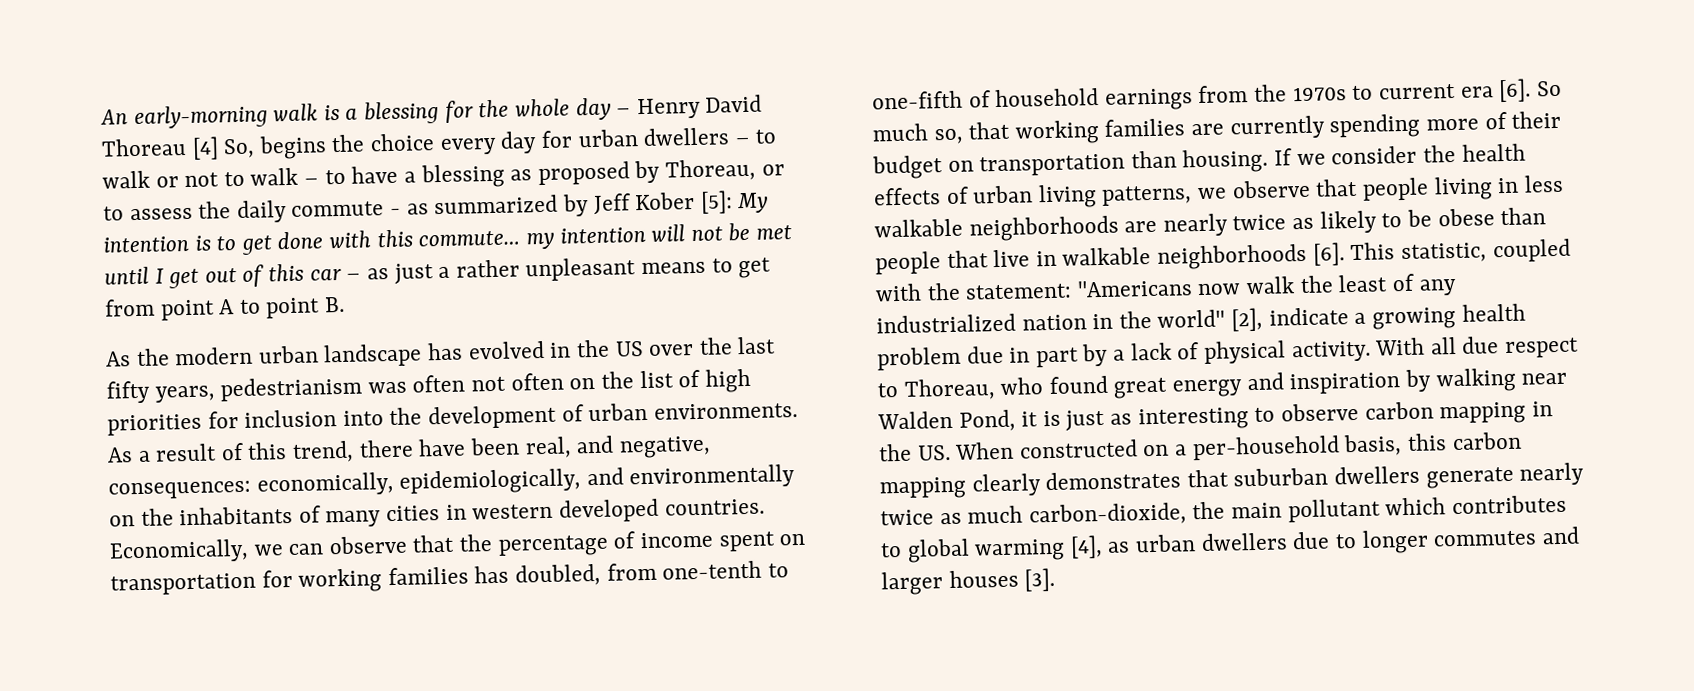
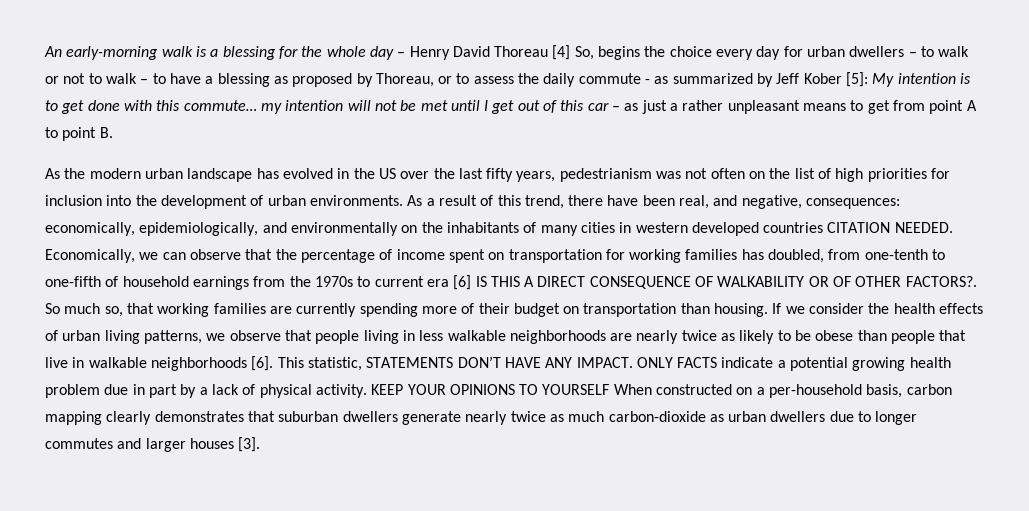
- As the modern urban landscape has evolved in the US over the last fifty years, pedestrianism was often not often on the list of high priorities for inclusion into the development of urban environments.
+ As the modern urban landscape has evolved in the US over the last fifty years, pedestrianism was not often on the list of high priorities for inclusion into the development of urban environments.
- As a result of this trend, there have been real, and negative, consequences: economically, epidemiologically, and environmentally on the inhabitants of many cities in western developed countries.
+ As a result of this trend, there have been real, and negative, consequences: economically, epidemiologically, and environmentally on the inhabitants of many cities in western developed countries CITATION NEEDED.
- Economically, we can observe that the percentage of income spent on transportation for working families has doubled, from one-tenth to one-fifth of household earnings from the 1970s to current era [6].
+ Economically, we can observe that the percentage of income spent on transportation for working families has doubled, from one-tenth to one-fifth of household earnings from the 1970s to current era [6] IS THIS A DIRECT CONSEQUENCE OF WALKABILITY OR OF OTHER FACTORS?.
- This statistic, coupled with the statement: "Americans now walk the least of any industrialized nation in the world" [2], indicate a growing health problem due in part by a lack of physical activity.
+ This statistic, STATEMENTS DON’T HAVE ANY IMPACT. ONLY FACTS indicate a potential growing health problem due in part by a lack of physical activity.
- With all due respect to Thoreau, who found great energy and inspiration by walking near Walden Pond, it is just as interesting to observe carbon mapping in the US. When constructed on a per-household basis, this carbon mapping clearly demonstrates that suburban dwellers generate nearly twice as much carbon-dioxide, the main pollutant which contributes to global warming [4], as urban dwellers due to longer commutes and larger houses [3].
+ KEEP YOUR OPINIONS TO YOURSELF When constructed on a per-household basis, carbon mapping clearly demonstrates that suburban dwellers generate nearly twice as much carbon-dioxide as urban dwellers due to longer commutes and larger houses [3].

